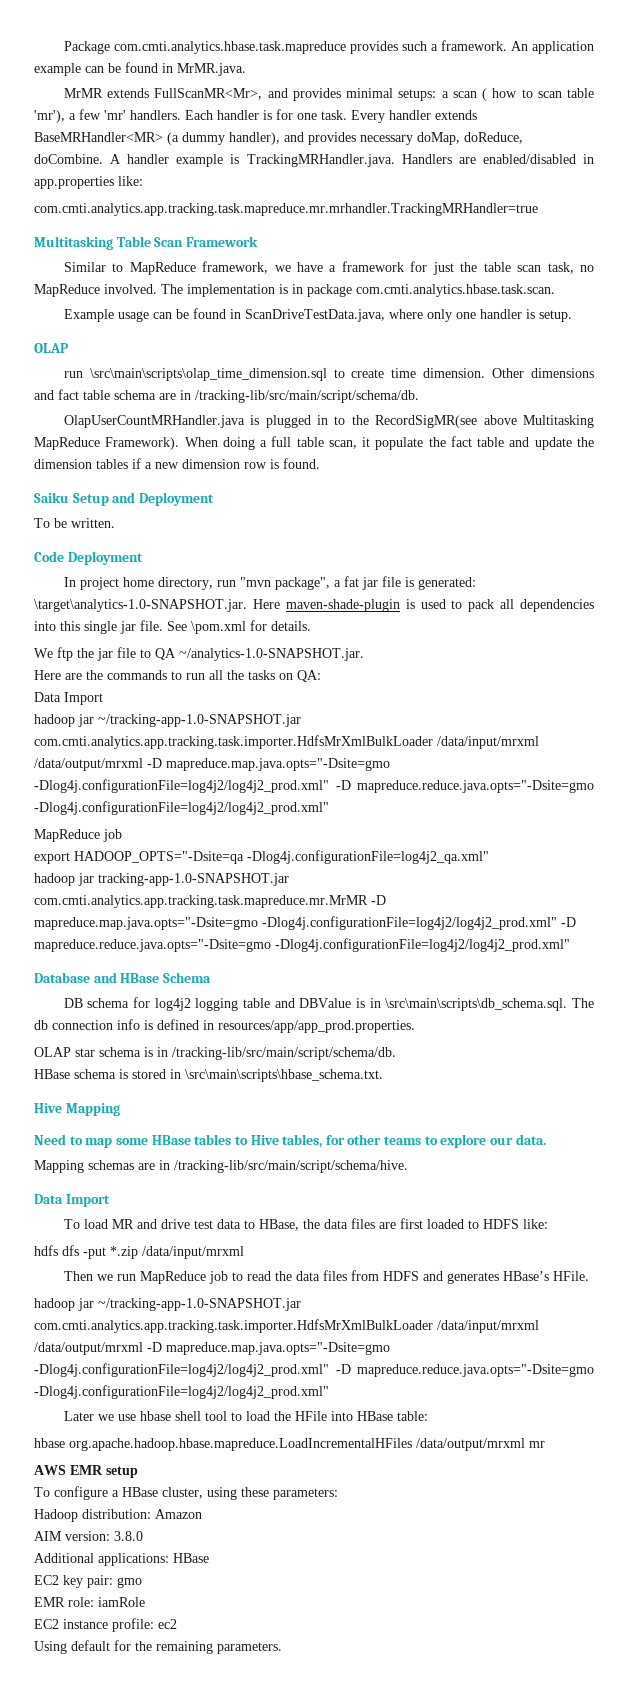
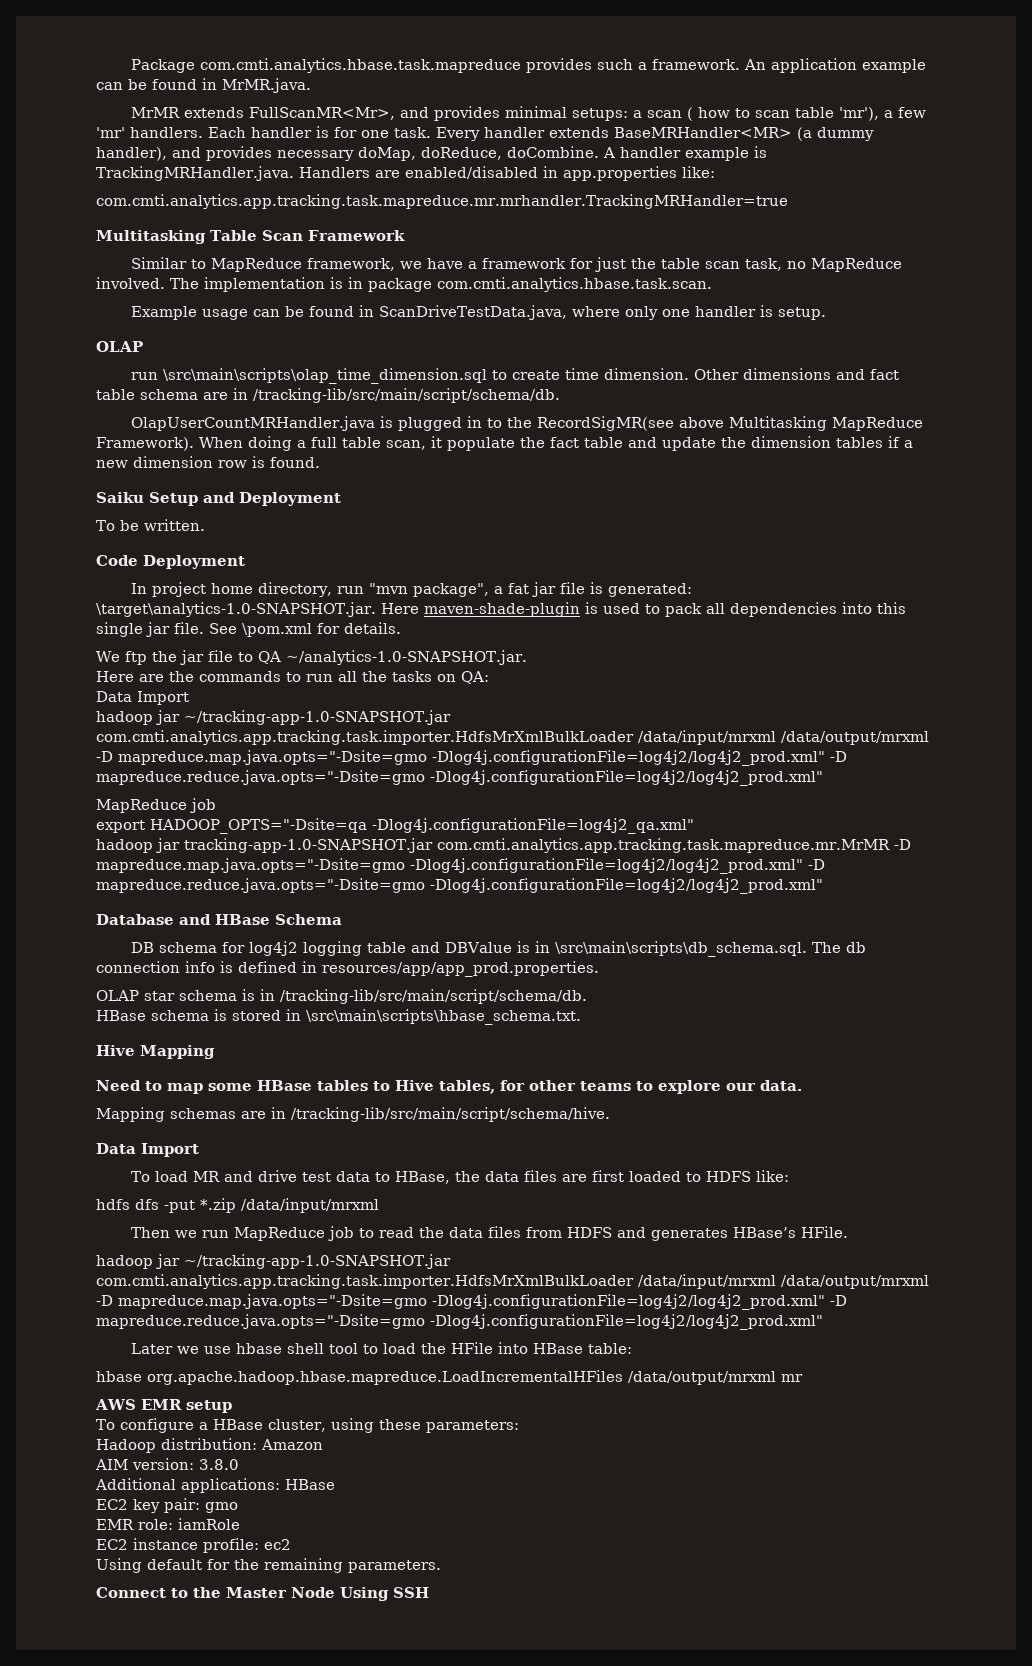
+ Connect to the Master Node Using SSH

